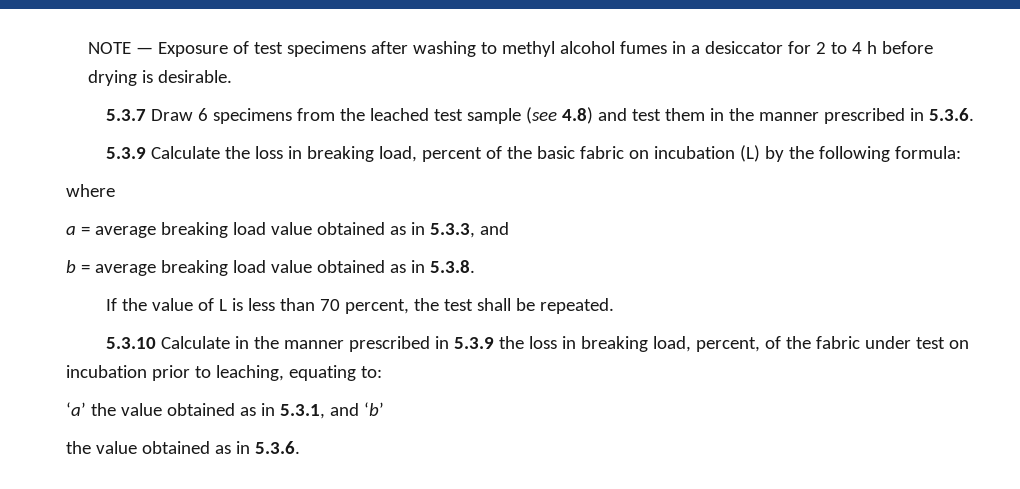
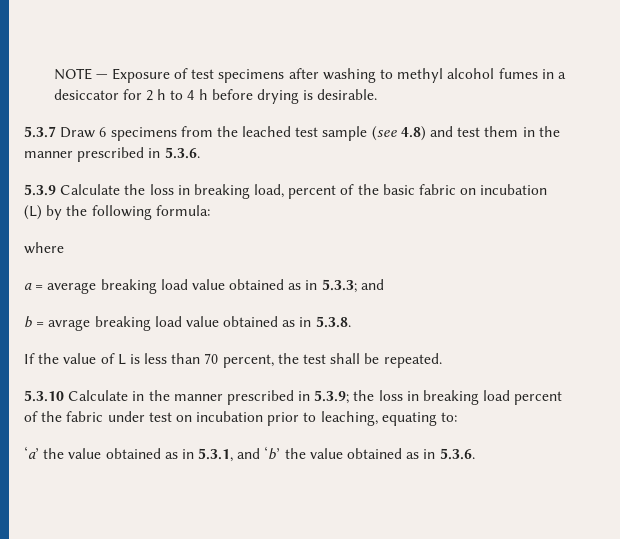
- NOTE — Exposure of test specimens after washing to methyl alcohol fumes in a desiccator for 2 to 4 h before drying is desirable.
+ NOTE — Exposure of test specimens after washing to methyl alcohol fumes in a desiccator for 2 h to 4 h before drying is desirable.
- a = average breaking load value obtained as in 5.3.3, and
+ a = average breaking load value obtained as in 5.3.3; and
- b = average breaking load value obtained as in 5.3.8.
+ b = avrage breaking load value obtained as in 5.3.8.
- 5.3.10 Calculate in the manner prescribed in 5.3.9 the loss in breaking load, percent, of the fabric under test on incubation prior to leaching, equating to:
+ 5.3.10 Calculate in the manner prescribed in 5.3.9; the loss in breaking load percent of the fabric under test on incubation prior to leaching, equating to:
- ‘a’ the value obtained as in 5.3.1, and ‘b’
- the value obtained as in 5.3.6.
+ ‘a’ the value obtained as in 5.3.1, and ‘b’ the value obtained as in 5.3.6.

